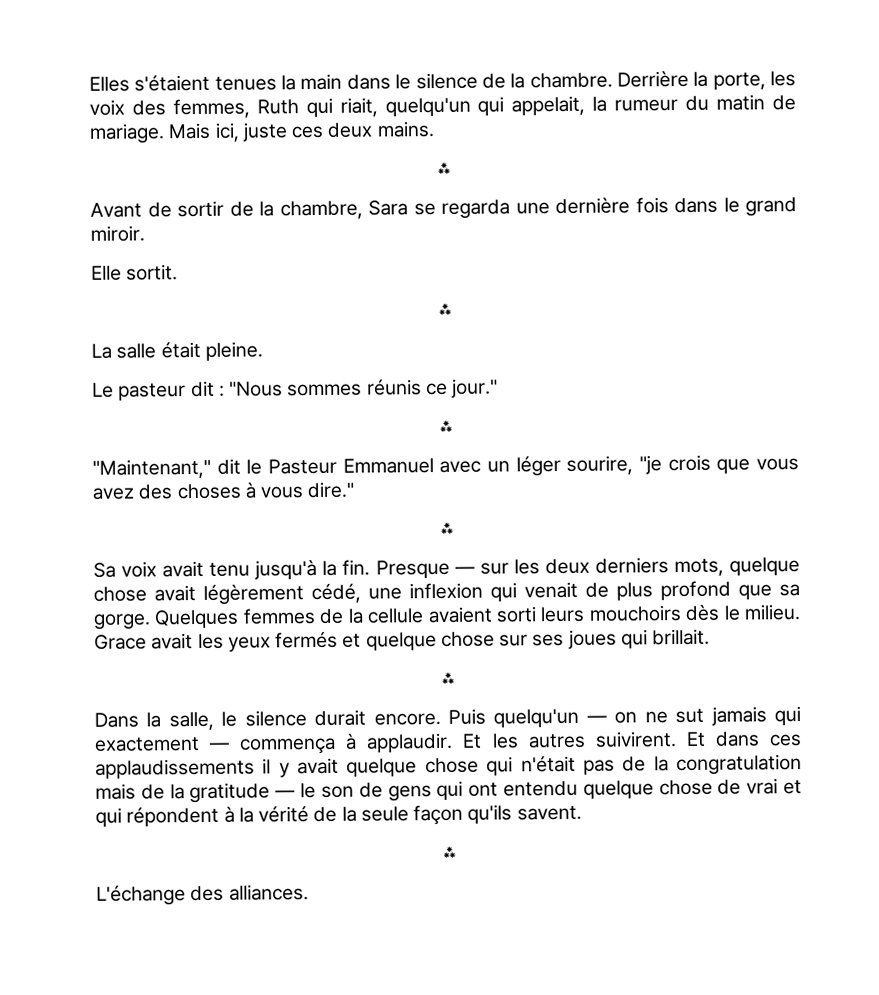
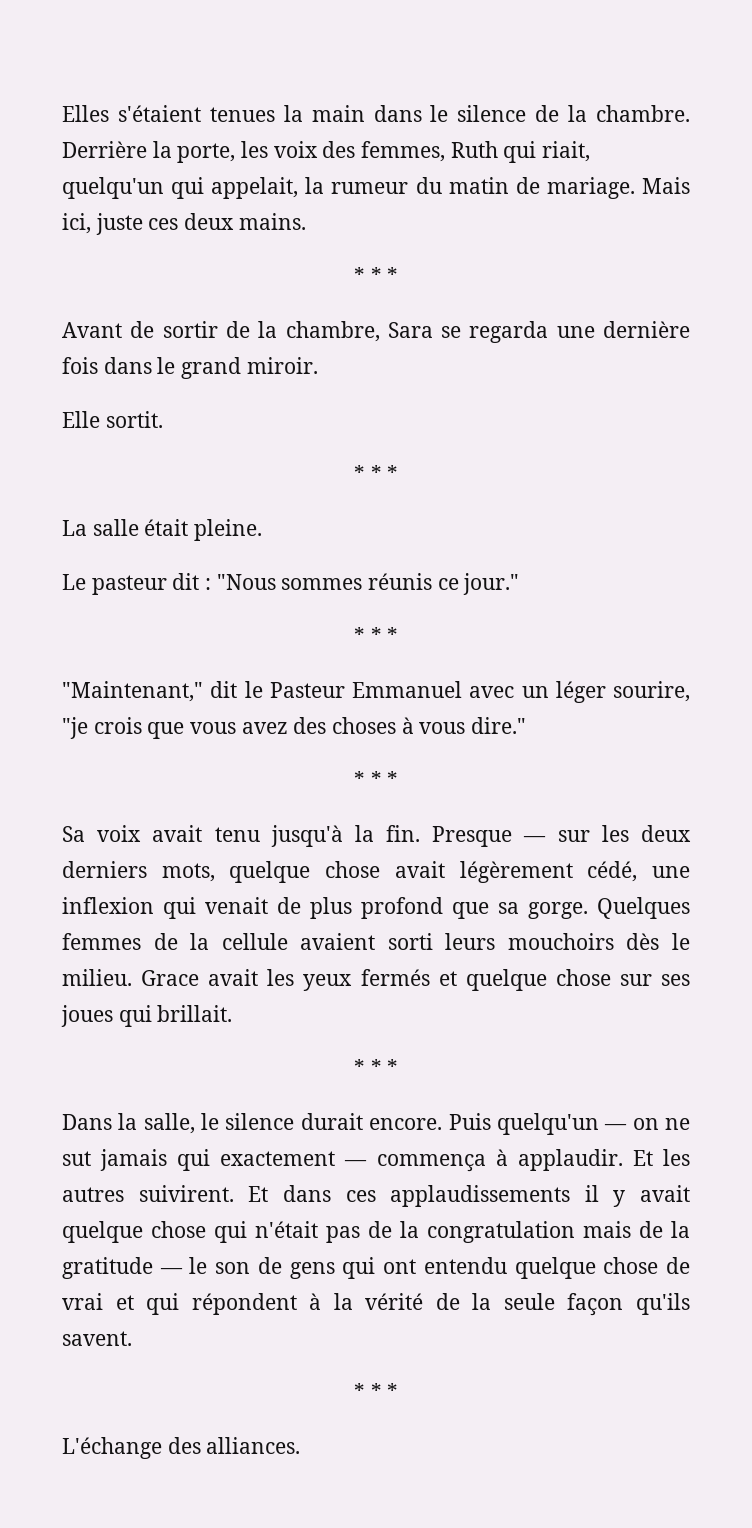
  Mais ici, juste ces deux mains.
- ⁂
+ * * *
  Elle sortit.
- ⁂
+ * * *
  Le pasteur dit : "Nous sommes réunis ce jour."
- ⁂
+ * * *
  "Maintenant," dit le Pasteur Emmanuel avec un léger sourire, "je crois que vous avez des choses à vous dire."
- ⁂
+ * * *
  Grace avait les yeux fermés et quelque chose sur ses joues qui brillait.
- ⁂
+ * * *
  Et dans ces applaudissements il y avait quelque chose qui n'était pas de la congratulation mais de la gratitude — le son de gens qui ont entendu quelque chose de vrai et qui répondent à la vérité de la seule façon qu'ils savent.
- ⁂
+ * * *

